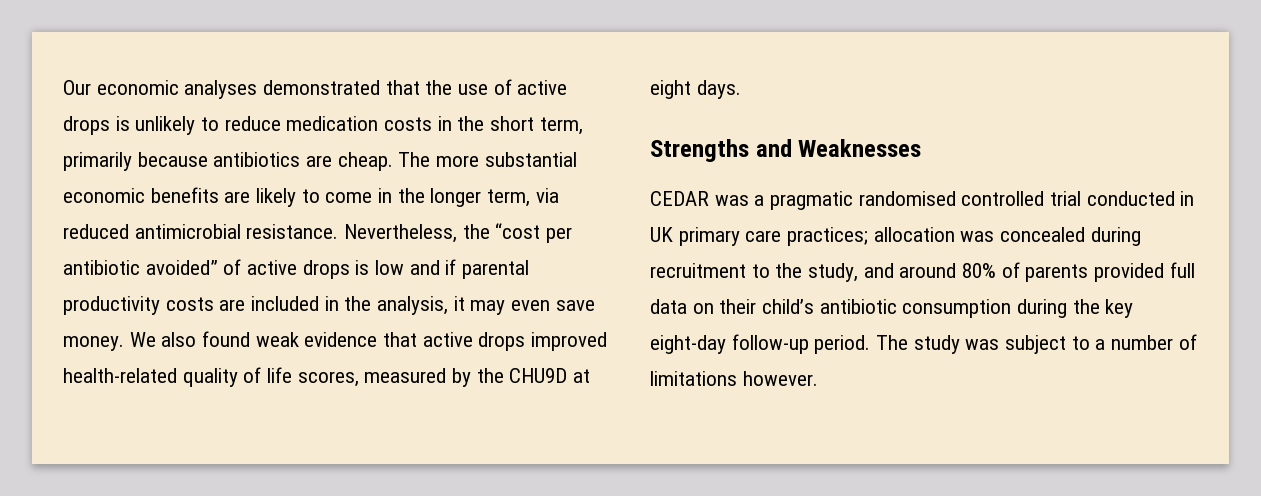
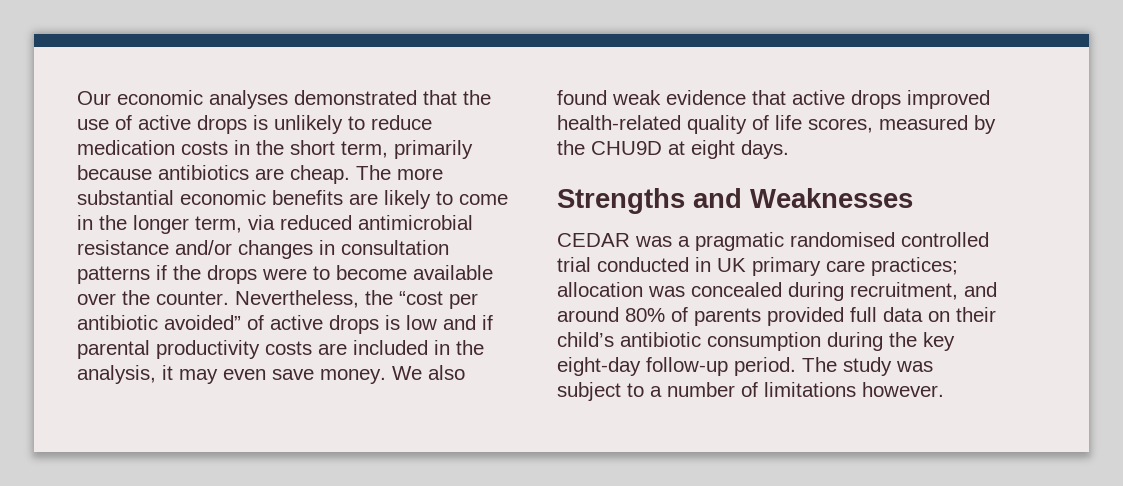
- The more substantial economic benefits are likely to come in the longer term, via reduced antimicrobial resistance.
+ The more substantial economic benefits are likely to come in the longer term, via reduced antimicrobial resistance and/or changes in consultation patterns if the drops were to become available over the counter.
- CEDAR was a pragmatic randomised controlled trial conducted in UK primary care practices; allocation was concealed during recruitment to the study, and around 80% of parents provided full data on their child’s antibiotic consumption during the key eight-day follow-up period.
+ CEDAR was a pragmatic randomised controlled trial conducted in UK primary care practices; allocation was concealed during recruitment, and around 80% of parents provided full data on their child’s antibiotic consumption during the key eight-day follow-up period.

